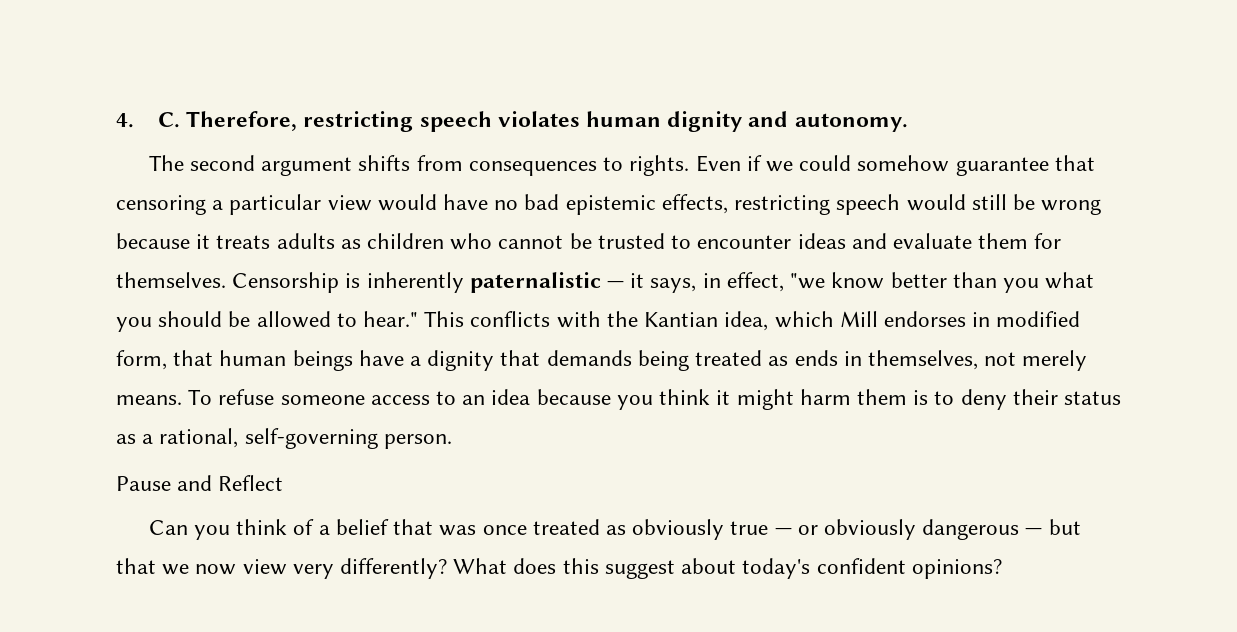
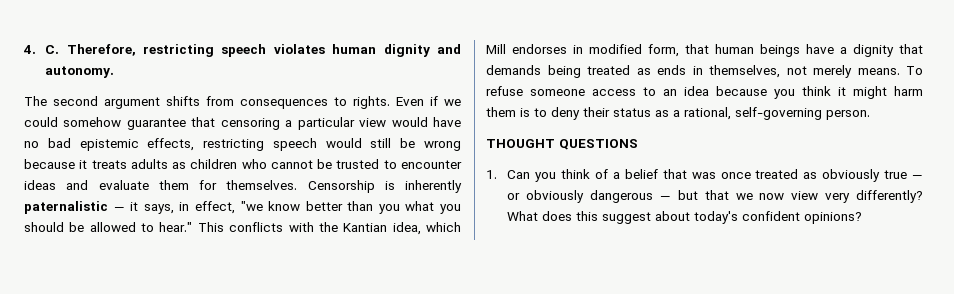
- Pause and Reflect
- Can you think of a belief that was once treated as obviously true — or obviously dangerous — but that we now view very differently?
+ THOUGHT QUESTIONS
+ 1. Can you think of a belief that was once treated as obviously true — or obviously dangerous — but that we now view very differently?

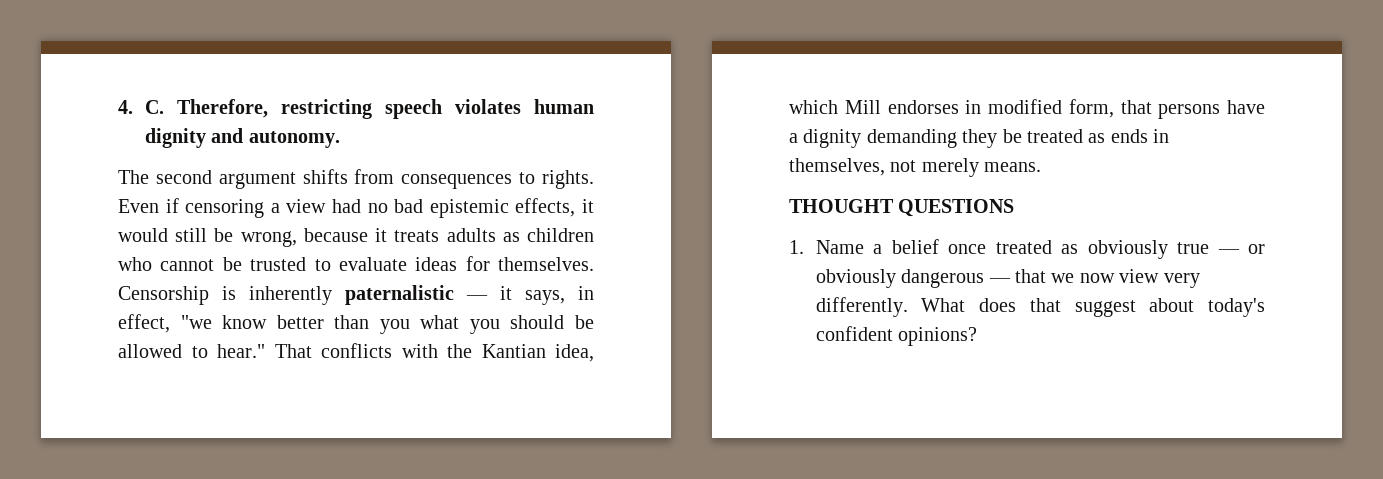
- Even if we could somehow guarantee that censoring a particular view would have no bad epistemic effects, restricting speech would still be wrong because it treats adults as children who cannot be trusted to encounter ideas and evaluate them for themselves.
+ Even if censoring a view had no bad epistemic effects, it would still be wrong, because it treats adults as children who cannot be trusted to evaluate ideas for themselves.
- This conflicts with the Kantian idea, which Mill endorses in modified form, that human beings have a dignity that demands being treated as ends in themselves, not merely means. To refuse someone access to an idea because you think it might harm them is to deny their status as a rational, self-governing person.
+ That conflicts with the Kantian idea, which Mill endorses in modified form, that persons have a dignity demanding they be treated as ends in themselves, not merely means.
  THOUGHT QUESTIONS
- 1. Can you think of a belief that was once treated as obviously true — or obviously dangerous — but that we now view very differently?
+ 1. Name a belief once treated as obviously true — or obviously dangerous — that we now view very differently.
- What does this suggest about today's confident opinions?
+ What does that suggest about today's confident opinions?

